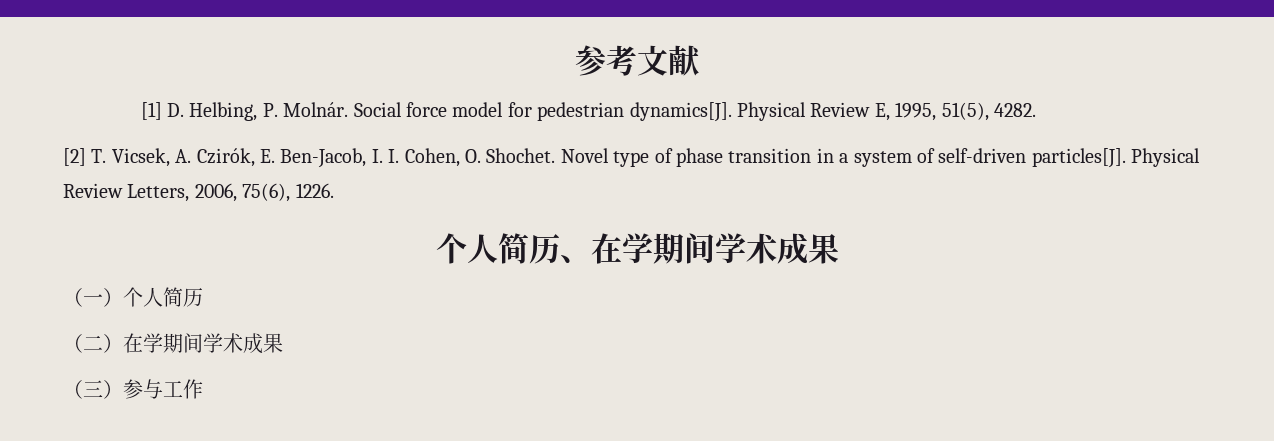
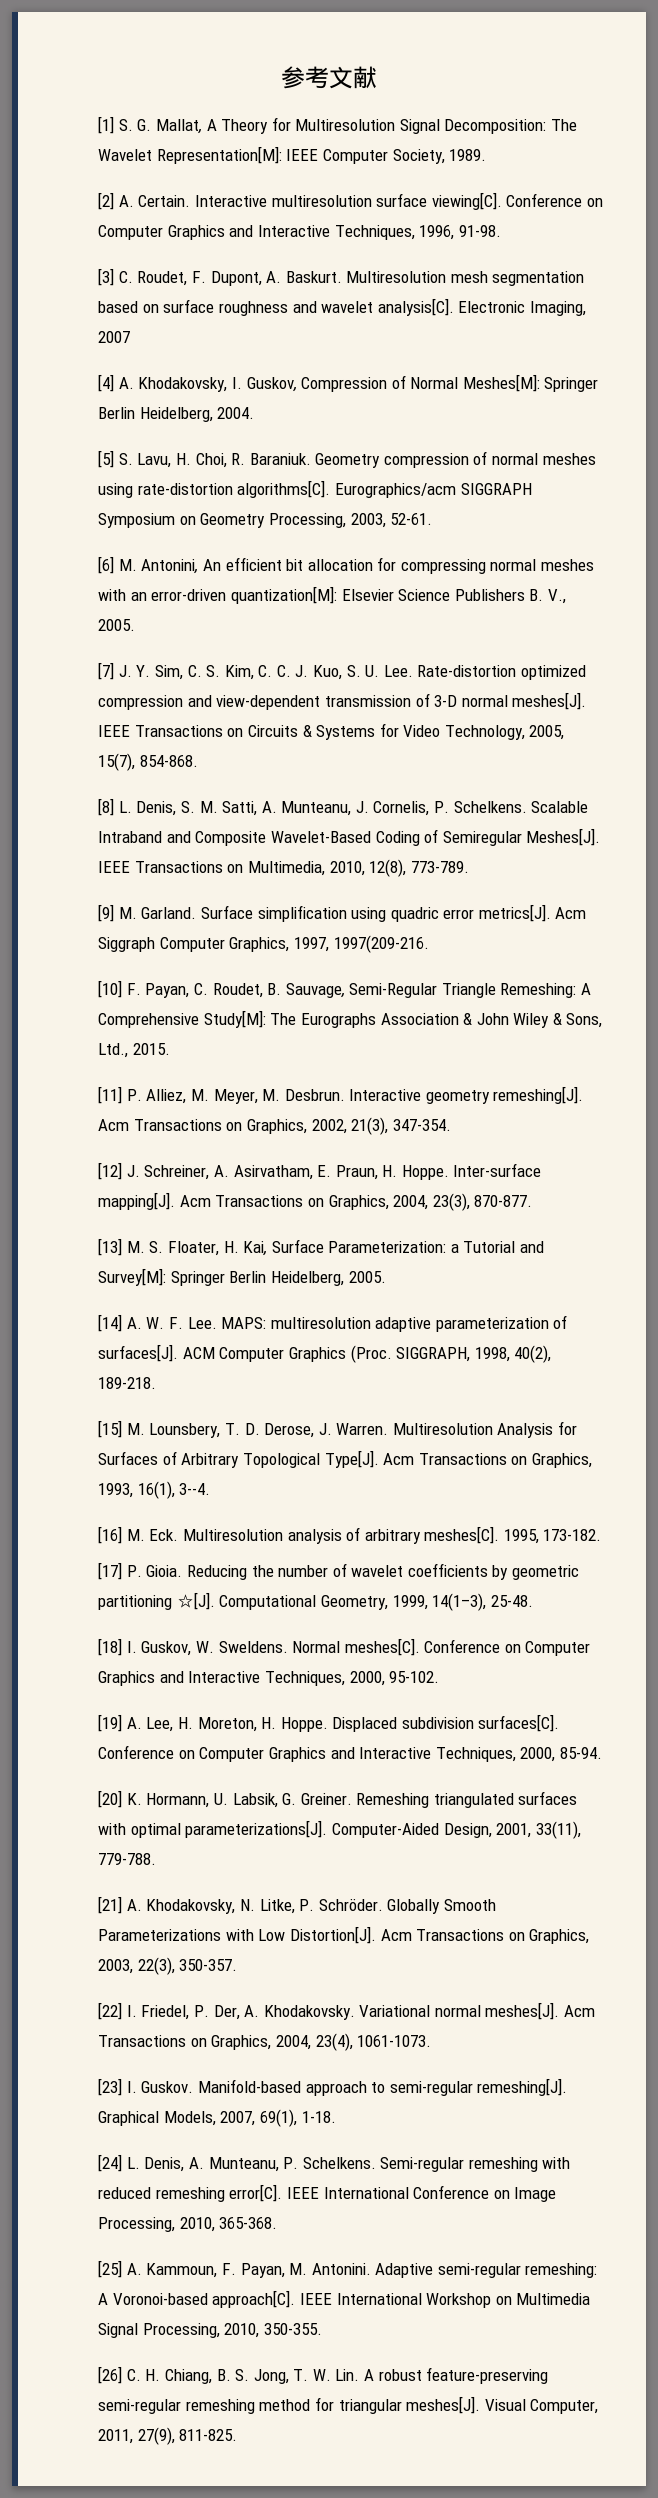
- [1] D. Helbing, P. Molnár. Social force model for pedestrian dynamics[J]. Physical Review E, 1995, 51(5), 4282.
- [2] T. Vicsek, A. Czirók, E. Ben-Jacob, I. I. Cohen, O. Shochet. Novel type of phase transition in a system of self-driven particles[J]. Physical Review Letters, 2006, 75(6), 1226.
- 个人简历、在学期间学术成果
- （一）个人简历
- （二）在学期间学术成果
- （三）参与工作
+ [1] S. G. Mallat, A Theory for Multiresolution Signal Decomposition: The Wavelet Representation[M]: IEEE Computer Society, 1989.
+ [2] A. Certain. Interactive multiresolution surface viewing[C]. Conference on Computer Graphics and Interactive Techniques, 1996, 91-98.
+ [3] C. Roudet, F. Dupont, A. Baskurt. Multiresolution mesh segmentation based on surface roughness and wavelet analysis[C]. Electronic Imaging, 2007
+ [4] A. Khodakovsky, I. Guskov, Compression of Normal Meshes[M]: Springer Berlin Heidelberg, 2004.
+ [5] S. Lavu, H. Choi, R. Baraniuk. Geometry compression of normal meshes using rate-distortion algorithms[C]. Eurographics/acm SIGGRAPH Symposium on Geometry Processing, 2003, 52-61.
+ [6] M. Antonini, An efficient bit allocation for compressing normal meshes with an error-driven quantization[M]: Elsevier Science Publishers B. V., 2005.
+ [7] J. Y. Sim, C. S. Kim, C. C. J. Kuo, S. U. Lee. Rate-distortion optimized compression and view-dependent transmission of 3-D normal meshes[J]. IEEE Transactions on Circuits & Systems for Video Technology, 2005, 15(7), 854-868.
+ [8] L. Denis, S. M. Satti, A. Munteanu, J. Cornelis, P. Schelkens. Scalable Intraband and Composite Wavelet-Based Coding of Semiregular Meshes[J]. IEEE Transactions on Multimedia, 2010, 12(8), 773-789.
+ [9] M. Garland. Surface simplification using quadric error metrics[J]. Acm Siggraph Computer Graphics, 1997, 1997(209-216.
+ [10] F. Payan, C. Roudet, B. Sauvage, Semi-Regular Triangle Remeshing: A Comprehensive Study[M]: The Eurographs Association & John Wiley & Sons, Ltd., 2015.
+ [11] P. Alliez, M. Meyer, M. Desbrun. Interactive geometry remeshing[J]. Acm Transactions on Graphics, 2002, 21(3), 347-354.
+ [12] J. Schreiner, A. Asirvatham, E. Praun, H. Hoppe. Inter-surface mapping[J]. Acm Transactions on Graphics, 2004, 23(3), 870-877.
+ [13] M. S. Floater, H. Kai, Surface Parameterization: a Tutorial and Survey[M]: Springer Berlin Heidelberg, 2005.
+ [14] A. W. F. Lee. MAPS: multiresolution adaptive parameterization of surfaces[J]. ACM Computer Graphics (Proc. SIGGRAPH, 1998, 40(2), 189-218.
+ [15] M. Lounsbery, T. D. Derose, J. Warren. Multiresolution Analysis for Surfaces of Arbitrary Topological Type[J]. Acm Transactions on Graphics, 1993, 16(1), 3--4.
+ [16] M. Eck. Multiresolution analysis of arbitrary meshes[C]. 1995, 173-182.
+ [17] P. Gioia. Reducing the number of wavelet coefficients by geometric partitioning ☆[J]. Computational Geometry, 1999, 14(1–3), 25-48.
+ [18] I. Guskov, W. Sweldens. Normal meshes[C]. Conference on Computer Graphics and Interactive Techniques, 2000, 95-102.
+ [19] A. Lee, H. Moreton, H. Hoppe. Displaced subdivision surfaces[C]. Conference on Computer Graphics and Interactive Techniques, 2000, 85-94.
+ [20] K. Hormann, U. Labsik, G. Greiner. Remeshing triangulated surfaces with optimal parameterizations[J]. Computer-Aided Design, 2001, 33(11), 779-788.
+ [21] A. Khodakovsky, N. Litke, P. Schröder. Globally Smooth Parameterizations with Low Distortion[J]. Acm Transactions on Graphics, 2003, 22(3), 350-357.
+ [22] I. Friedel, P. Der, A. Khodakovsky. Variational normal meshes[J]. Acm Transactions on Graphics, 2004, 23(4), 1061-1073.
+ [23] I. Guskov. Manifold-based approach to semi-regular remeshing[J]. Graphical Models, 2007, 69(1), 1-18.
+ [24] L. Denis, A. Munteanu, P. Schelkens. Semi-regular remeshing with reduced remeshing error[C]. IEEE International Conference on Image Processing, 2010, 365-368.
+ [25] A. Kammoun, F. Payan, M. Antonini. Adaptive semi-regular remeshing: A Voronoi-based approach[C]. IEEE International Workshop on Multimedia Signal Processing, 2010, 350-355.
+ [26] C. H. Chiang, B. S. Jong, T. W. Lin. A robust feature-preserving semi-regular remeshing method for triangular meshes[J]. Visual Computer, 2011, 27(9), 811-825.

